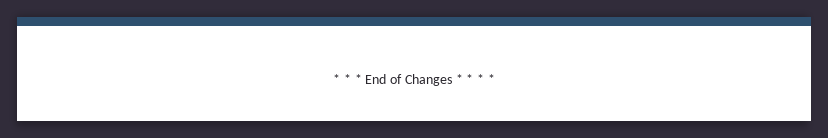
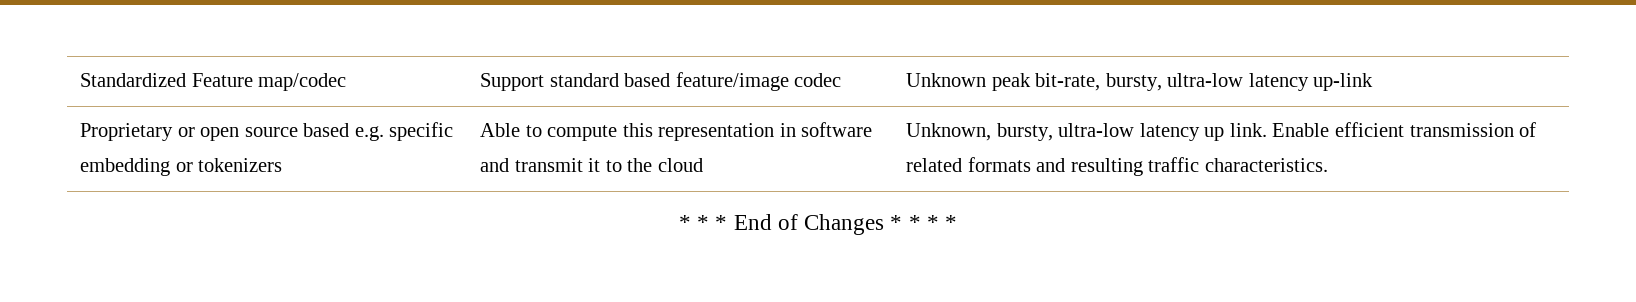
+ Standardized Feature map/codec | Support standard based feature/image codec | Unknown peak bit-rate, bursty, ultra-low latency up-link
+ Proprietary or open source based e.g. specific embedding or tokenizers | Able to compute this representation in software and transmit it to the cloud | Unknown, bursty, ultra-low latency up link. Enable efficient transmission of related formats and resulting traffic characteristics.

